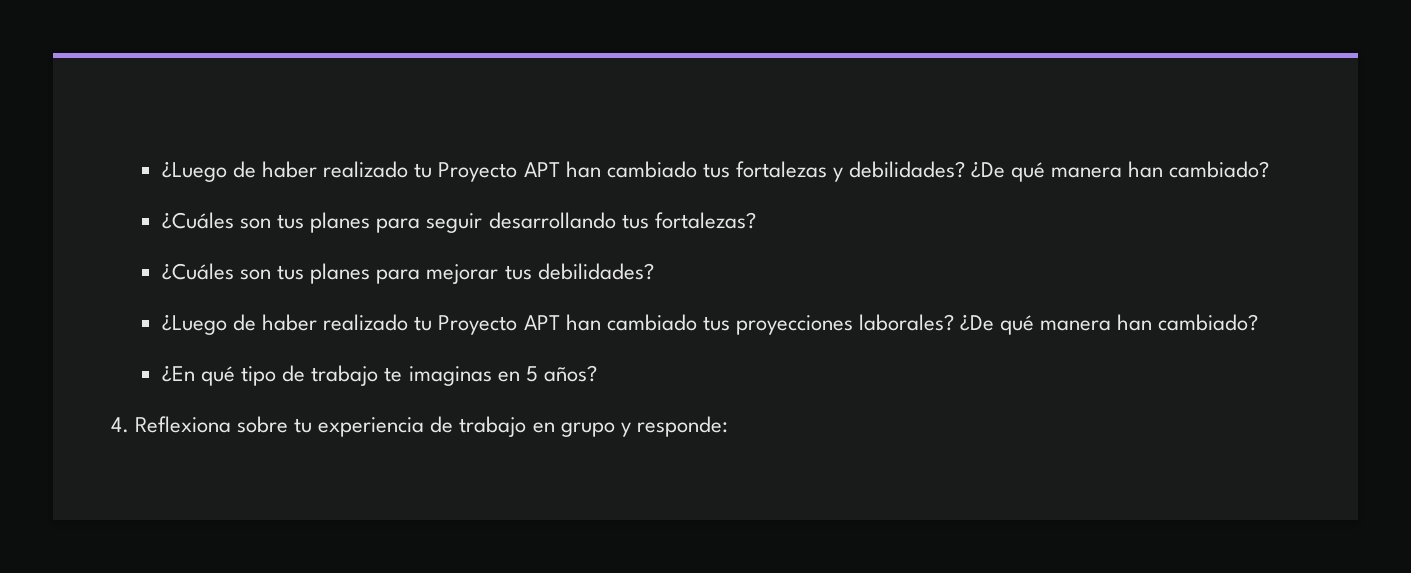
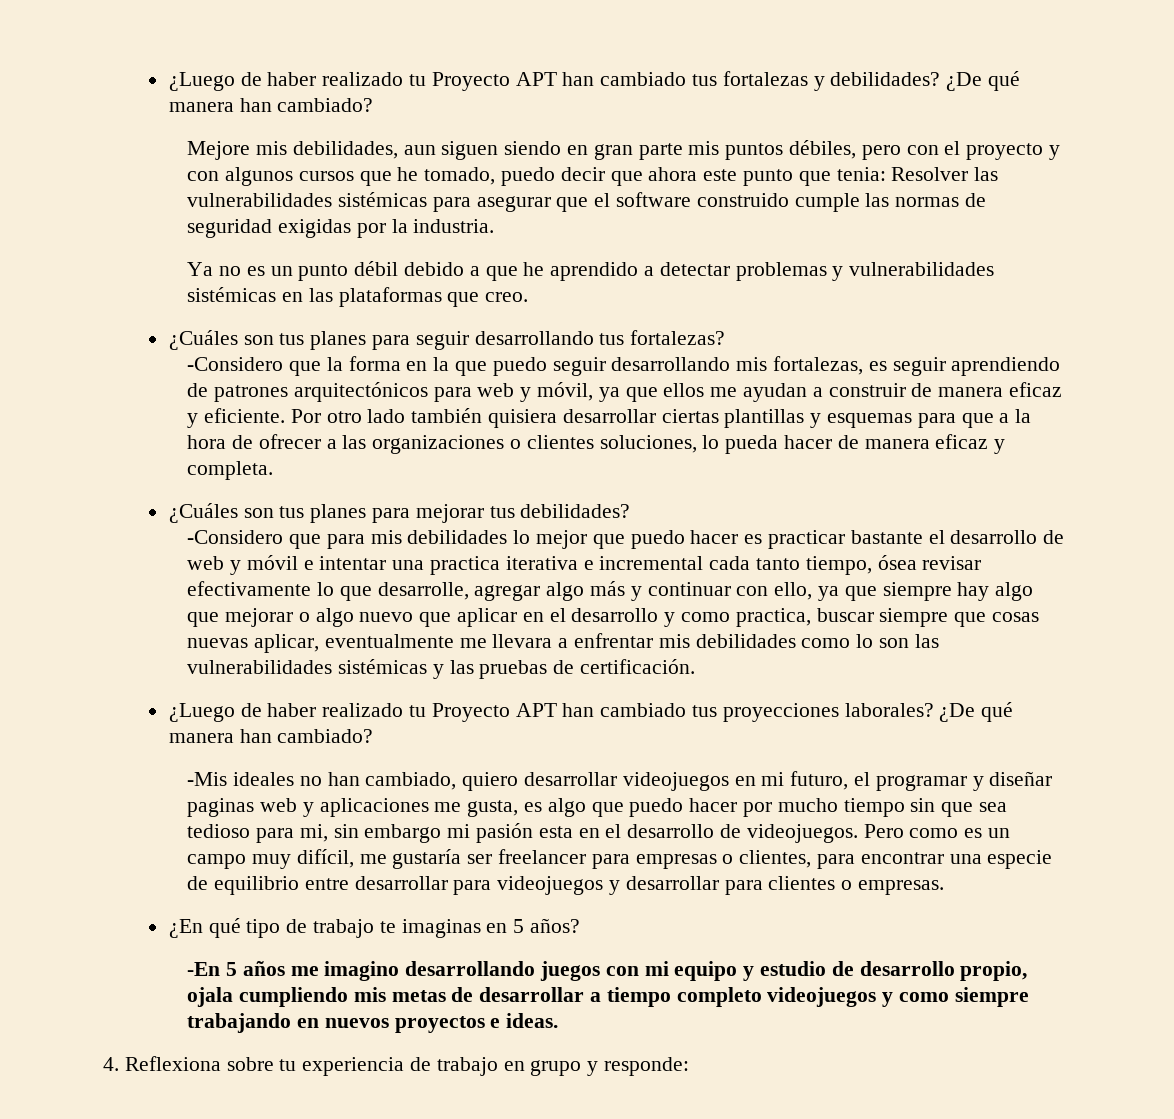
+ Mejore mis debilidades, aun siguen siendo en gran parte mis puntos débiles, pero con el proyecto y con algunos cursos que he tomado, puedo decir que ahora este punto que tenia: Resolver las vulnerabilidades sistémicas para asegurar que el software construido cumple las normas de seguridad exigidas por la industria.
+ Ya no es un punto débil debido a que he aprendido a detectar problemas y vulnerabilidades sistémicas en las plataformas que creo.
+ -Considero que la forma en la que puedo seguir desarrollando mis fortalezas, es seguir aprendiendo de patrones arquitectónicos para web y móvil, ya que ellos me ayudan a construir de manera eficaz y eficiente. Por otro lado también quisiera desarrollar ciertas plantillas y esquemas para que a la hora de ofrecer a las organizaciones o clientes soluciones, lo pueda hacer de manera eficaz y completa.
+ -Considero que para mis debilidades lo mejor que puedo hacer es practicar bastante el desarrollo de web y móvil e intentar una practica iterativa e incremental cada tanto tiempo, ósea revisar efectivamente lo que desarrolle, agregar algo más y continuar con ello, ya que siempre hay algo que mejorar o algo nuevo que aplicar en el desarrollo y como practica, buscar siempre que cosas nuevas aplicar, eventualmente me llevara a enfrentar mis debilidades como lo son las vulnerabilidades sistémicas y las pruebas de certificación.
+ -Mis ideales no han cambiado, quiero desarrollar videojuegos en mi futuro, el programar y diseñar paginas web y aplicaciones me gusta, es algo que puedo hacer por mucho tiempo sin que sea tedioso para mi, sin embargo mi pasión esta en el desarrollo de videojuegos. Pero como es un campo muy difícil, me gustaría ser freelancer para empresas o clientes, para encontrar una especie de equilibrio entre desarrollar para videojuegos y desarrollar para clientes o empresas.
+ -En 5 años me imagino desarrollando juegos con mi equipo y estudio de desarrollo propio, ojala cumpliendo mis metas de desarrollar a tiempo completo videojuegos y como siempre trabajando en nuevos proyectos e ideas.

